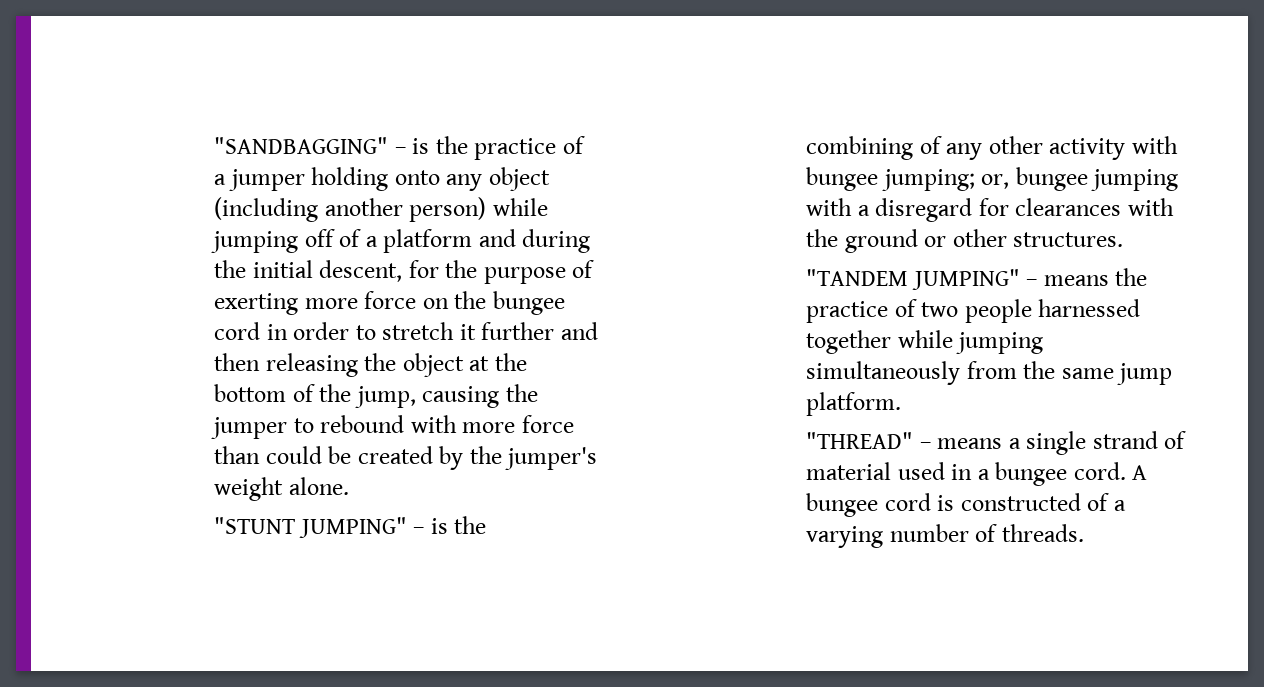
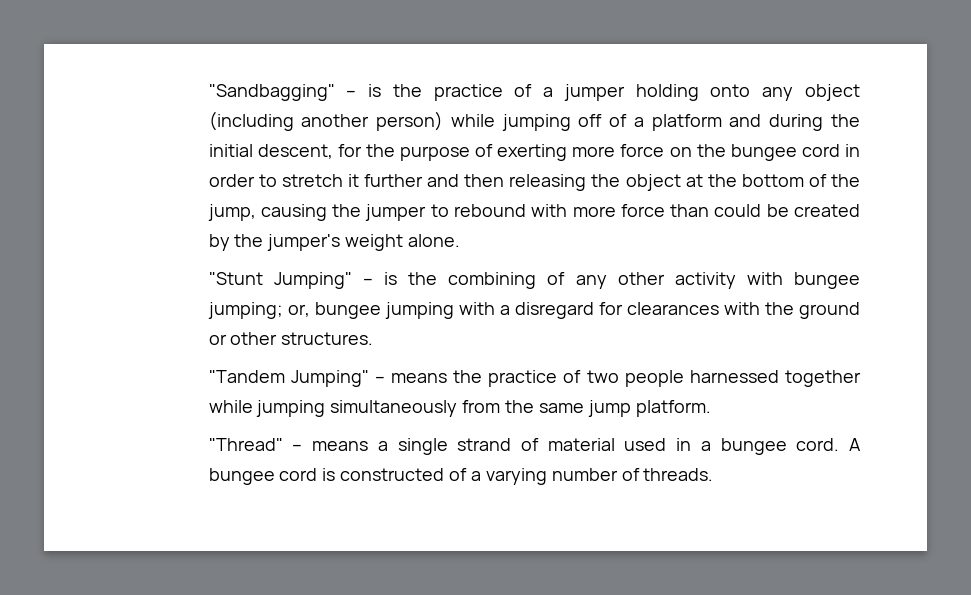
- "SANDBAGGING" – is the practice of a jumper holding onto any object (including another person) while jumping off of a platform and during the initial descent, for the purpose of exerting more force on the bungee cord in order to stretch it further and then releasing the object at the bottom of the jump, causing the jumper to rebound with more force than could be created by the jumper's weight alone.
+ "Sandbagging" – is the practice of a jumper holding onto any object (including another person) while jumping off of a platform and during the initial descent, for the purpose of exerting more force on the bungee cord in order to stretch it further and then releasing the object at the bottom of the jump, causing the jumper to rebound with more force than could be created by the jumper's weight alone.
- "STUNT JUMPING" – is the combining of any other activity with bungee jumping; or, bungee jumping with a disregard for clearances with the ground or other structures.
+ "Stunt Jumping" – is the combining of any other activity with bungee jumping; or, bungee jumping with a disregard for clearances with the ground or other structures.
- "TANDEM JUMPING" – means the practice of two people harnessed together while jumping simultaneously from the same jump platform.
+ "Tandem Jumping" – means the practice of two people harnessed together while jumping simultaneously from the same jump platform.
- "THREAD" – means a single strand of material used in a bungee cord.
+ "Thread" – means a single strand of material used in a bungee cord.

